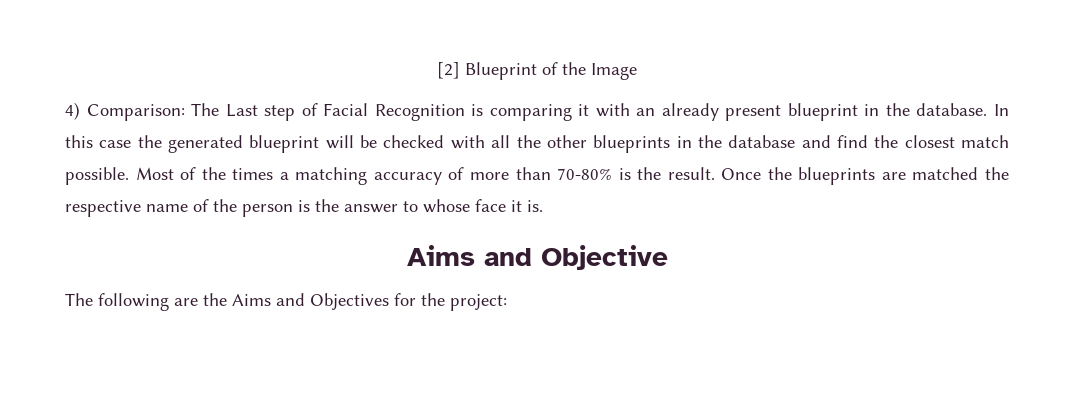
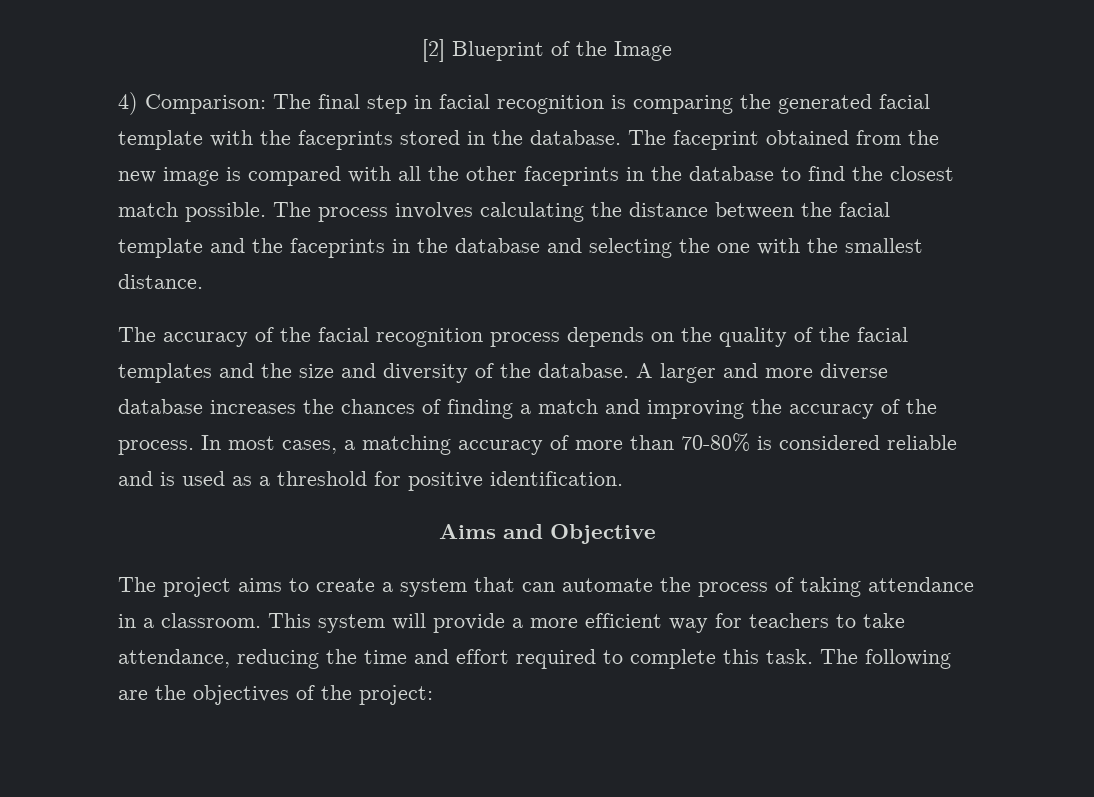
- 4) Comparison: The Last step of Facial Recognition is comparing it with an already present blueprint in the database. In this case the generated blueprint will be checked with all the other blueprints in the database and find the closest match possible.
+ 4) Comparison: The final step in facial recognition is comparing the generated facial template with the faceprints stored in the database. The faceprint obtained from the new image is compared with all the other faceprints in the database to find the closest match possible.
- Most of the times a matching accuracy of more than 70-80% is the result. Once the blueprints are matched the respective name of the person is the answer to whose face it is.
+ The process involves calculating the distance between the facial template and the faceprints in the database and selecting the one with the smallest distance.
+ The accuracy of the facial recognition process depends on the quality of the facial templates and the size and diversity of the database. A larger and more diverse database increases the chances of finding a match and improving the accuracy of the process. In most cases, a matching accuracy of more than 70-80% is considered reliable and is used as a threshold for positive identification.
  Aims and Objective
- The following are the Aims and Objectives for the project:
+ The project aims to create a system that can automate the process of taking attendance in a classroom. This system will provide a more efficient way for teachers to take attendance, reducing the time and effort required to complete this task. The following are the objectives of the project:

